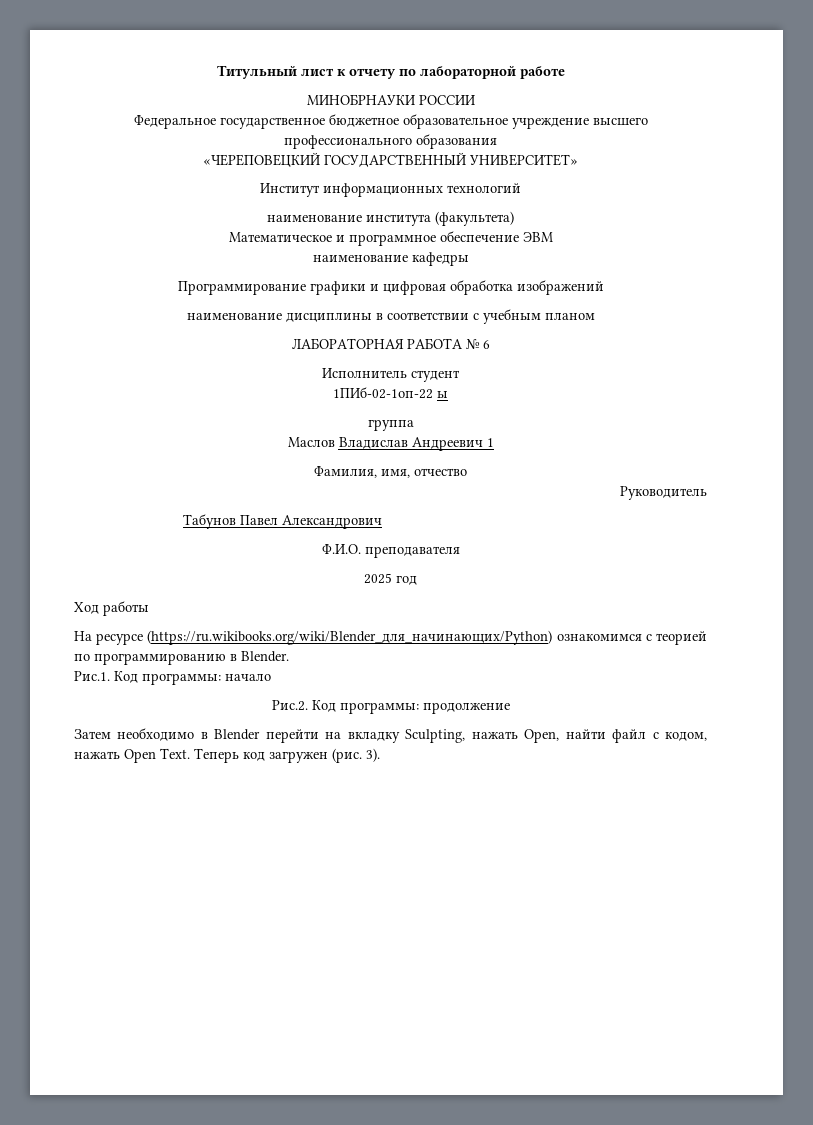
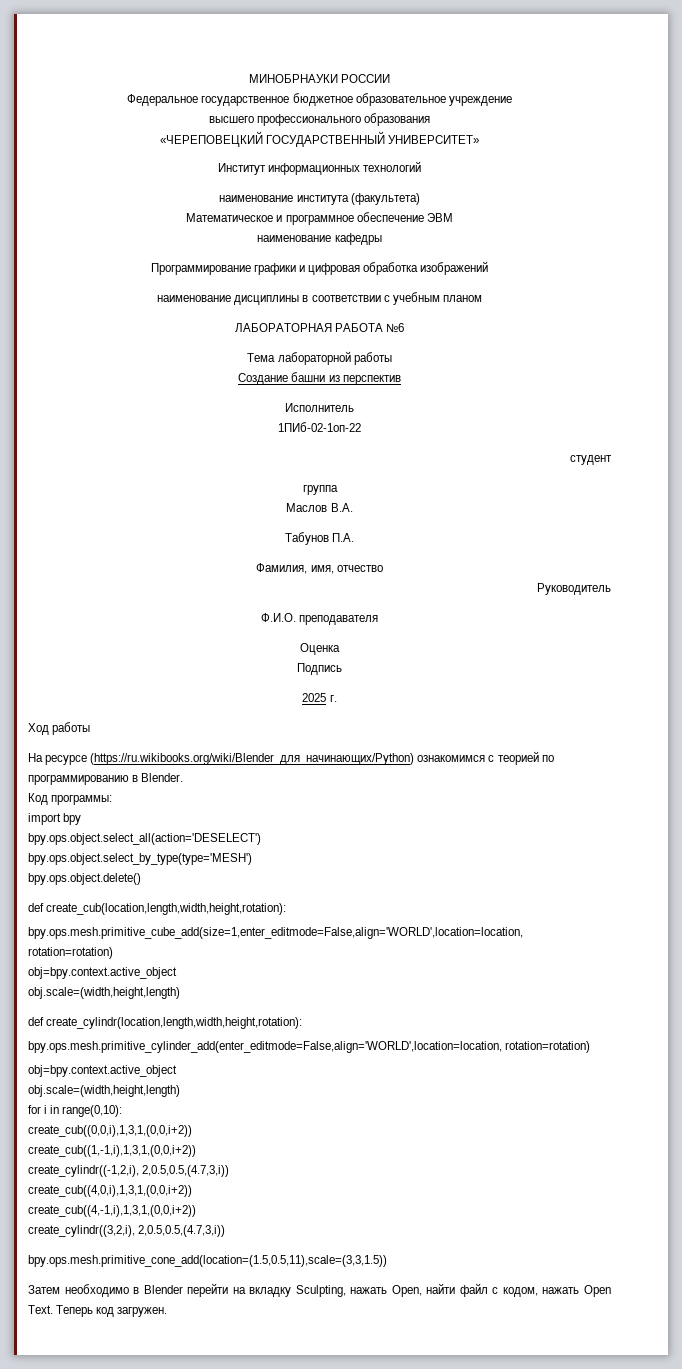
- Титульный лист к отчету по лабораторной работе
- Федеральное государственное бюджетное образовательное учреждение высшего профессионального образования
+ Федеральное государственное бюджетное образовательное учреждение
+ высшего профессионального образования
- ЛАБОРАТОРНАЯ РАБОТА № 6
+ ЛАБОРАТОРНАЯ РАБОТА №6
+ Тема лабораторной работы
+ Создание башни из перспектив
- Исполнитель студент
+ Исполнитель
- 1ПИб-02-1оп-22 ы
+ 1ПИб-02-1оп-22
+ студент
- Маслов Владислав Андреевич 1
+ Маслов В.А.
+ Табунов П.А.
- Табунов Павел Александрович
- 2025 год
+ Оценка
+ Подпись
+ 2025 г.
- Рис.1. Код программы: начало
- Рис.2. Код программы: продолжение
+ Код программы:
+ import bpy
+ bpy.ops.object.select_all(action='DESELECT')
+ bpy.ops.object.select_by_type(type='MESH')
+ bpy.ops.object.delete()
+ def create_cub(location,length,width,height,rotation):
+ bpy.ops.mesh.primitive_cube_add(size=1,enter_editmode=False,align='WORLD',location=location, rotation=rotation)
+ obj=bpy.context.active_object
+ obj.scale=(width,height,length)
+ def create_cylindr(location,length,width,height,rotation):
+ bpy.ops.mesh.primitive_cylinder_add(enter_editmode=False,align='WORLD',location=location, rotation=rotation)
+ obj=bpy.context.active_object
+ obj.scale=(width,height,length)
+ for i in range(0,10):
+ create_cub((0,0,i),1,3,1,(0,0,i+2))
+ create_cub((1,-1,i),1,3,1,(0,0,i+2))
+ create_cylindr((-1,2,i), 2,0.5,0.5,(4.7,3,i))
+ create_cub((4,0,i),1,3,1,(0,0,i+2))
+ create_cub((4,-1,i),1,3,1,(0,0,i+2))
+ create_cylindr((3,2,i), 2,0.5,0.5,(4.7,3,i))
+ bpy.ops.mesh.primitive_cone_add(location=(1.5,0.5,11),scale=(3,3,1.5))
- Теперь код загружен (рис. 3).
+ Теперь код загружен.

